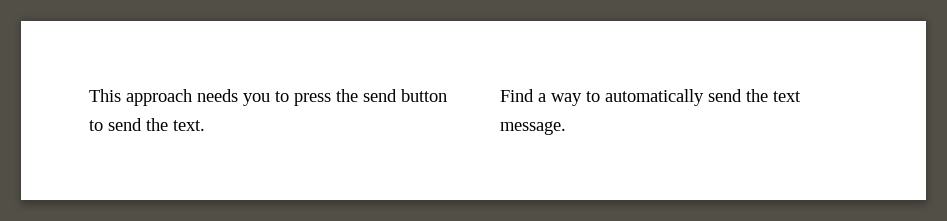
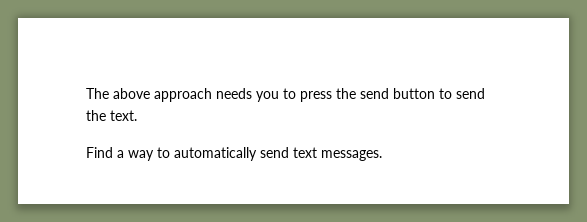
- This approach needs you to press the send button to send the text.
+ The above approach needs you to press the send button to send the text.
- Find a way to automatically send the text message.
+ Find a way to automatically send text messages.

